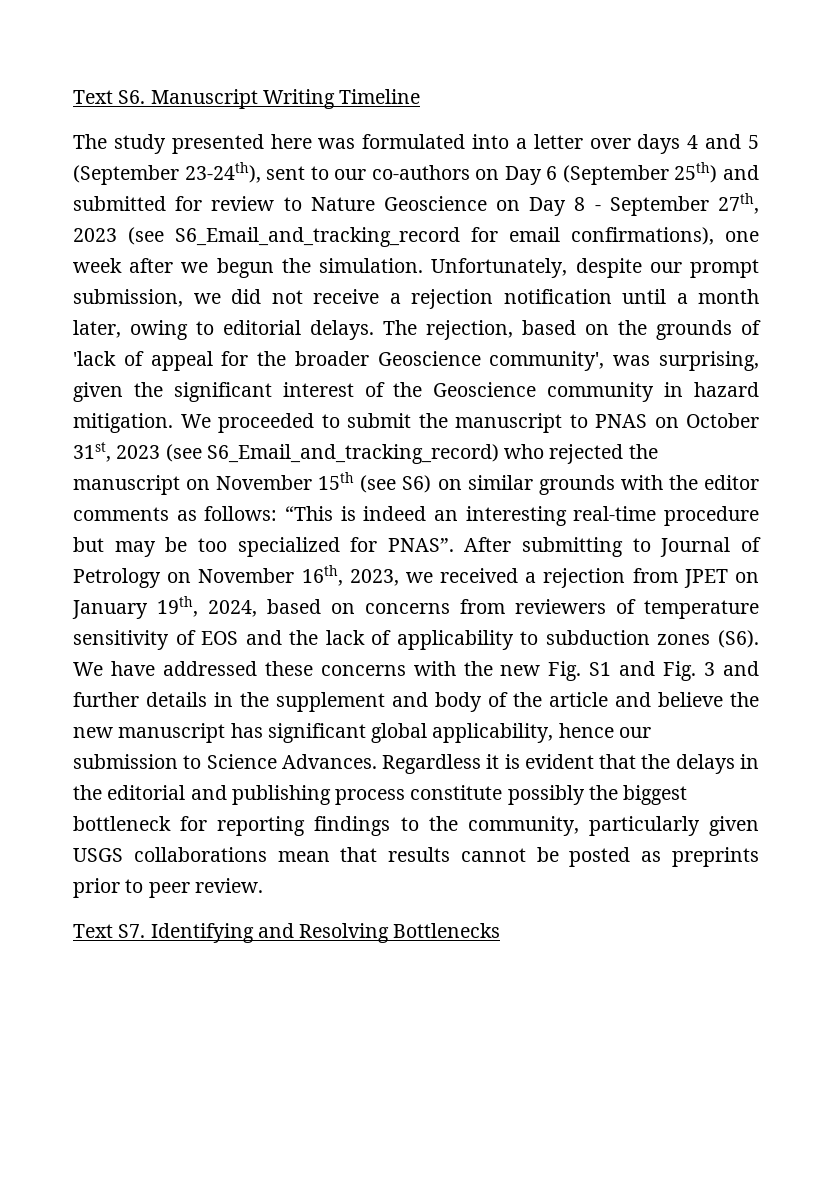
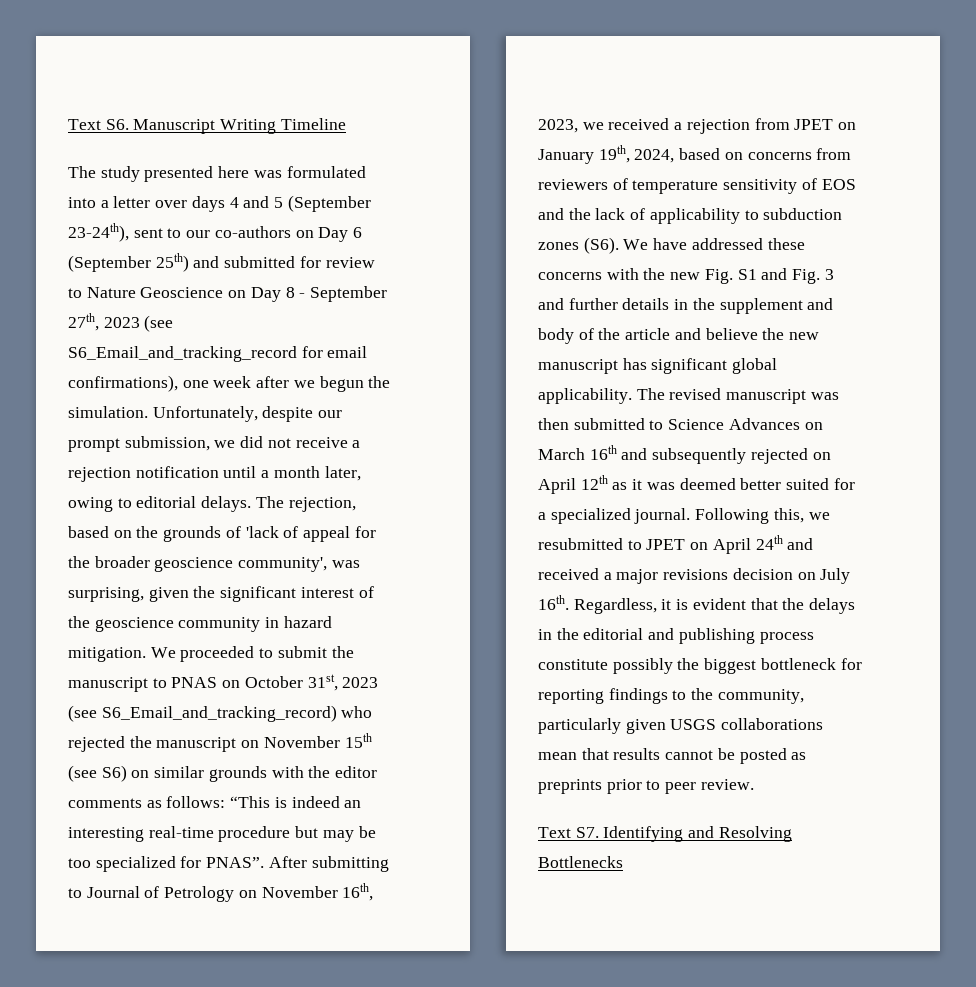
- The rejection, based on the grounds of 'lack of appeal for the broader Geoscience community', was surprising, given the significant interest of the Geoscience community in hazard mitigation.
+ The rejection, based on the grounds of 'lack of appeal for the broader geoscience community', was surprising, given the significant interest of the geoscience community in hazard mitigation.
- After submitting to Journal of Petrology on November 16th, 2023, we received a rejection from JPET on January 19th, 2024, based on concerns from reviewers of temperature sensitivity of EOS and the lack of applicability to subduction zones (S6). We have addressed these concerns with the new Fig. S1 and Fig. 3 and further details in the supplement and body of the article and believe the new manuscript has significant global applicability, hence our submission to Science Advances. Regardless it is evident that the delays in the editorial and publishing process constitute possibly the biggest bottleneck for reporting findings to the community, particularly given USGS collaborations mean that results cannot be posted as preprints prior to peer review.
+ After submitting to Journal of Petrology on November 16th, 2023, we received a rejection from JPET on January 19th, 2024, based on concerns from reviewers of temperature sensitivity of EOS and the lack of applicability to subduction zones (S6). We have addressed these concerns with the new Fig. S1 and Fig. 3 and further details in the supplement and body of the article and believe the new manuscript has significant global applicability. The revised manuscript was then submitted to Science Advances on March 16th and subsequently rejected on April 12th as it was deemed better suited for a specialized journal. Following this, we resubmitted to JPET on April 24th and received a major revisions decision on July 16th. Regardless, it is evident that the delays in the editorial and publishing process constitute possibly the biggest bottleneck for reporting findings to the community, particularly given USGS collaborations mean that results cannot be posted as preprints prior to peer review.

